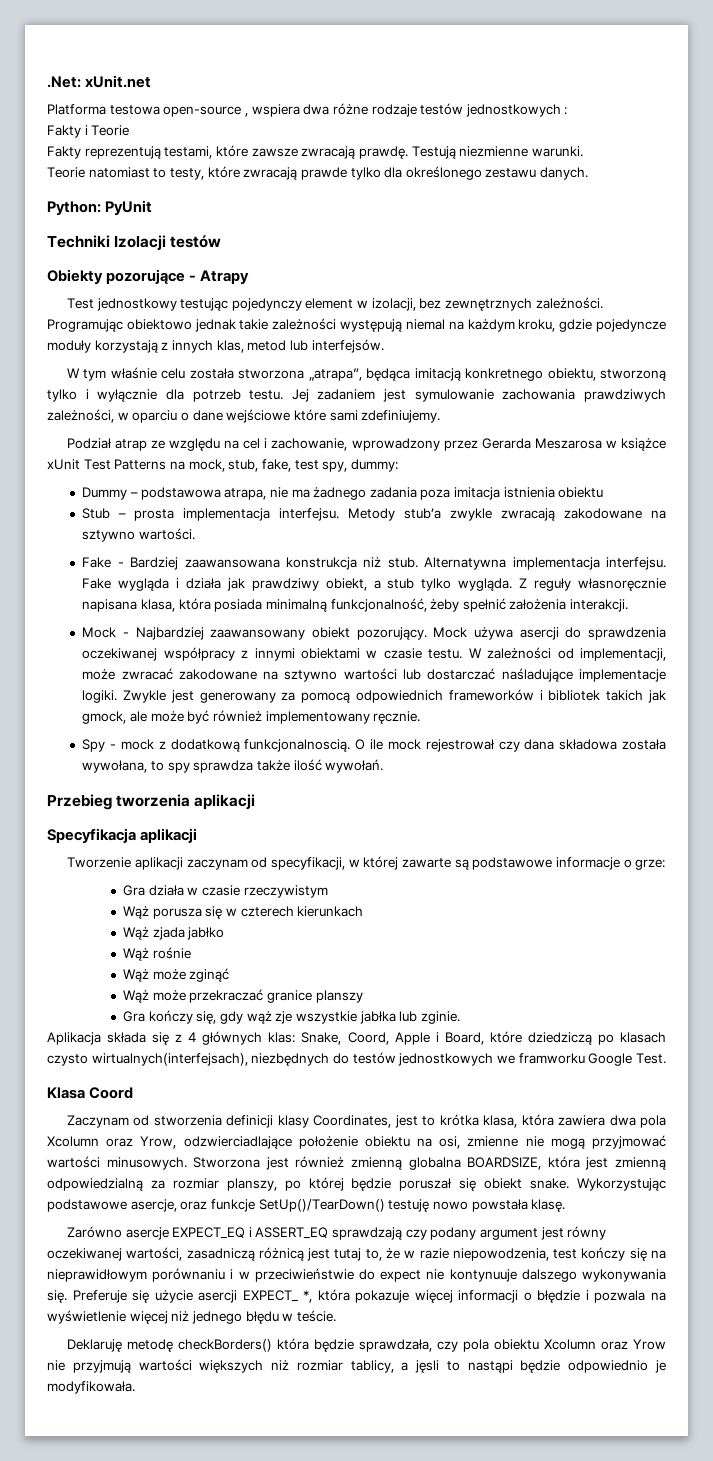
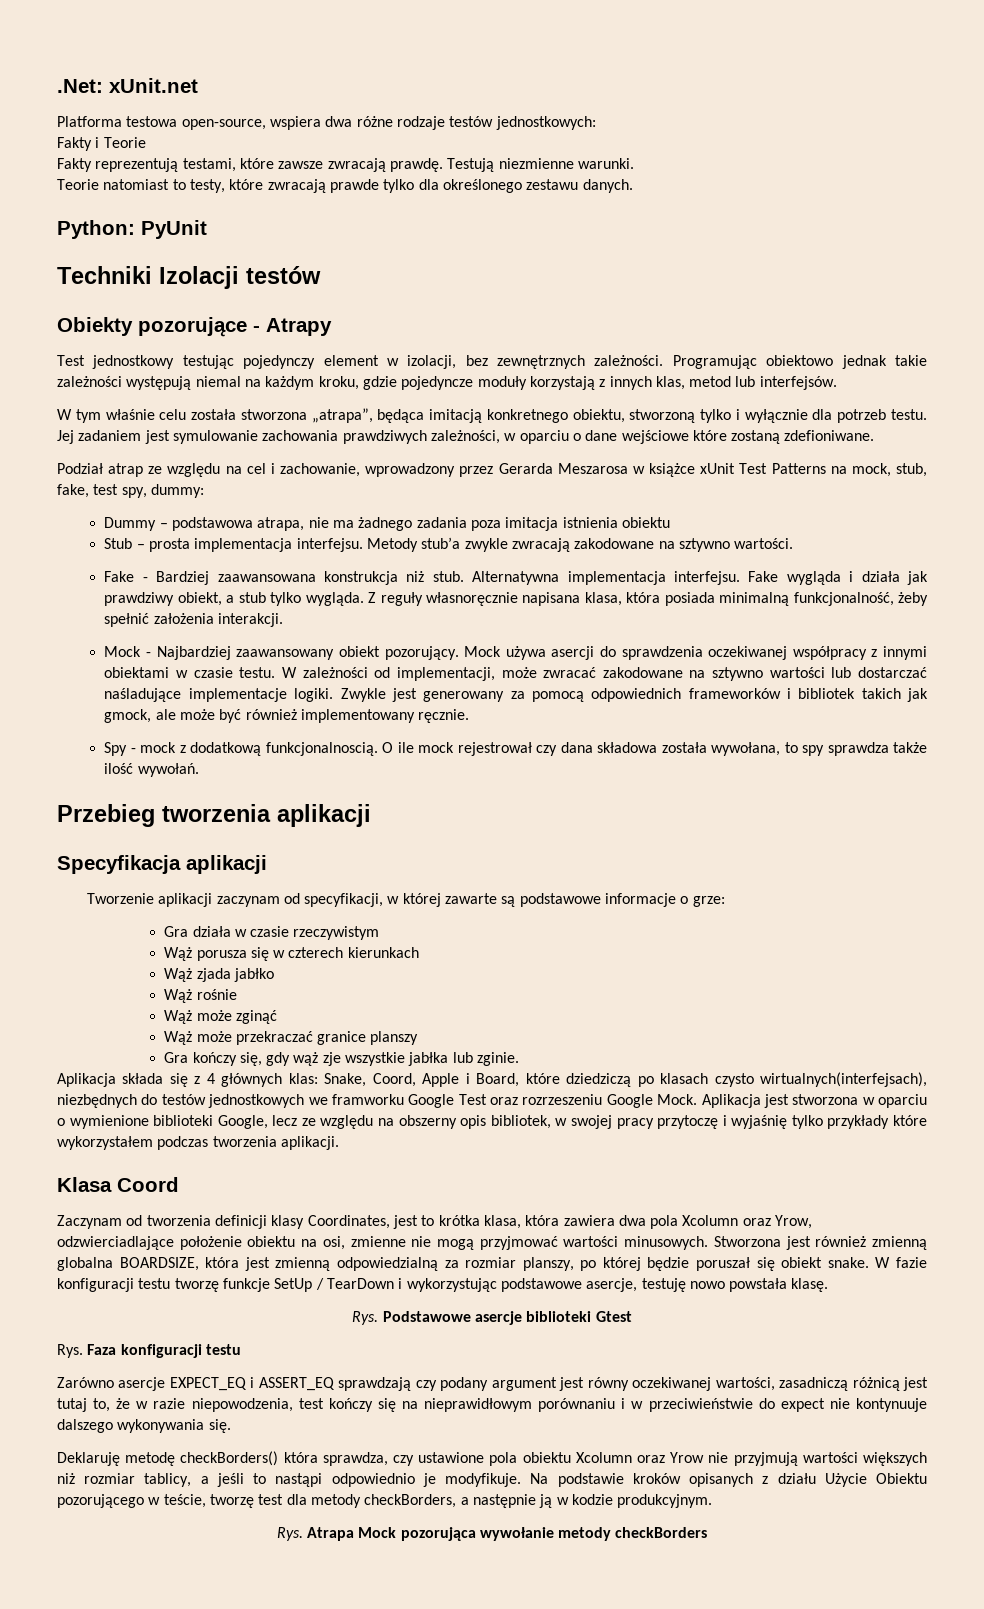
- Platforma testowa open-source , wspiera dwa różne rodzaje testów jednostkowych :
+ Platforma testowa open-source, wspiera dwa różne rodzaje testów jednostkowych:
- Jej zadaniem jest symulowanie zachowania prawdziwych zależności, w oparciu o dane wejściowe które sami zdefiniujemy.
+ Jej zadaniem jest symulowanie zachowania prawdziwych zależności, w oparciu o dane wejściowe które zostaną zdefioniwane.
- Aplikacja składa się z 4 głównych klas: Snake, Coord, Apple i Board, które dziedziczą po klasach czysto wirtualnych(interfejsach), niezbędnych do testów jednostkowych we framworku Google Test.
+ Aplikacja składa się z 4 głównych klas: Snake, Coord, Apple i Board, które dziedziczą po klasach czysto wirtualnych(interfejsach), niezbędnych do testów jednostkowych we framworku Google Test oraz rozrzeszeniu Google Mock. Aplikacja jest stworzona w oparciu o wymienione biblioteki Google, lecz ze względu na obszerny opis bibliotek, w swojej pracy przytoczę i wyjaśnię tylko przykłady które wykorzystałem podczas tworzenia aplikacji.
- Zaczynam od stworzenia definicji klasy Coordinates, jest to krótka klasa, która zawiera dwa pola Xcolumn oraz Yrow, odzwierciadlające położenie obiektu na osi, zmienne nie mogą przyjmować wartości minusowych.
+ Zaczynam od tworzenia definicji klasy Coordinates, jest to krótka klasa, która zawiera dwa pola Xcolumn oraz Yrow, odzwierciadlające położenie obiektu na osi, zmienne nie mogą przyjmować wartości minusowych.
- Wykorzystując podstawowe asercje, oraz funkcje SetUp()/TearDown() testuję nowo powstała klasę.
+ W fazie konfiguracji testu tworzę funkcje SetUp / TearDown i wykorzystując podstawowe asercje, testuję nowo powstała klasę.
+ Rys. Podstawowe asercje biblioteki Gtest
+ Rys. Faza konfiguracji testu
- Preferuje się użycie asercji EXPECT_ *, która pokazuje więcej informacji o błędzie i pozwala na wyświetlenie więcej niż jednego błędu w teście.
- Deklaruję metodę checkBorders() która będzie sprawdzała, czy pola obiektu Xcolumn oraz Yrow nie przyjmują wartości większych niż rozmiar tablicy, a jęsli to nastąpi będzie odpowiednio je modyfikowała.
+ Deklaruję metodę checkBorders() która sprawdza, czy ustawione pola obiektu Xcolumn oraz Yrow nie przyjmują wartości większych niż rozmiar tablicy, a jeśli to nastąpi odpowiednio je modyfikuje. Na podstawie kroków opisanych z działu Użycie Obiektu pozorującego w teście, tworzę test dla metody checkBorders, a następnie ją w kodzie produkcyjnym.
+ Rys. Atrapa Mock pozorująca wywołanie metody checkBorders

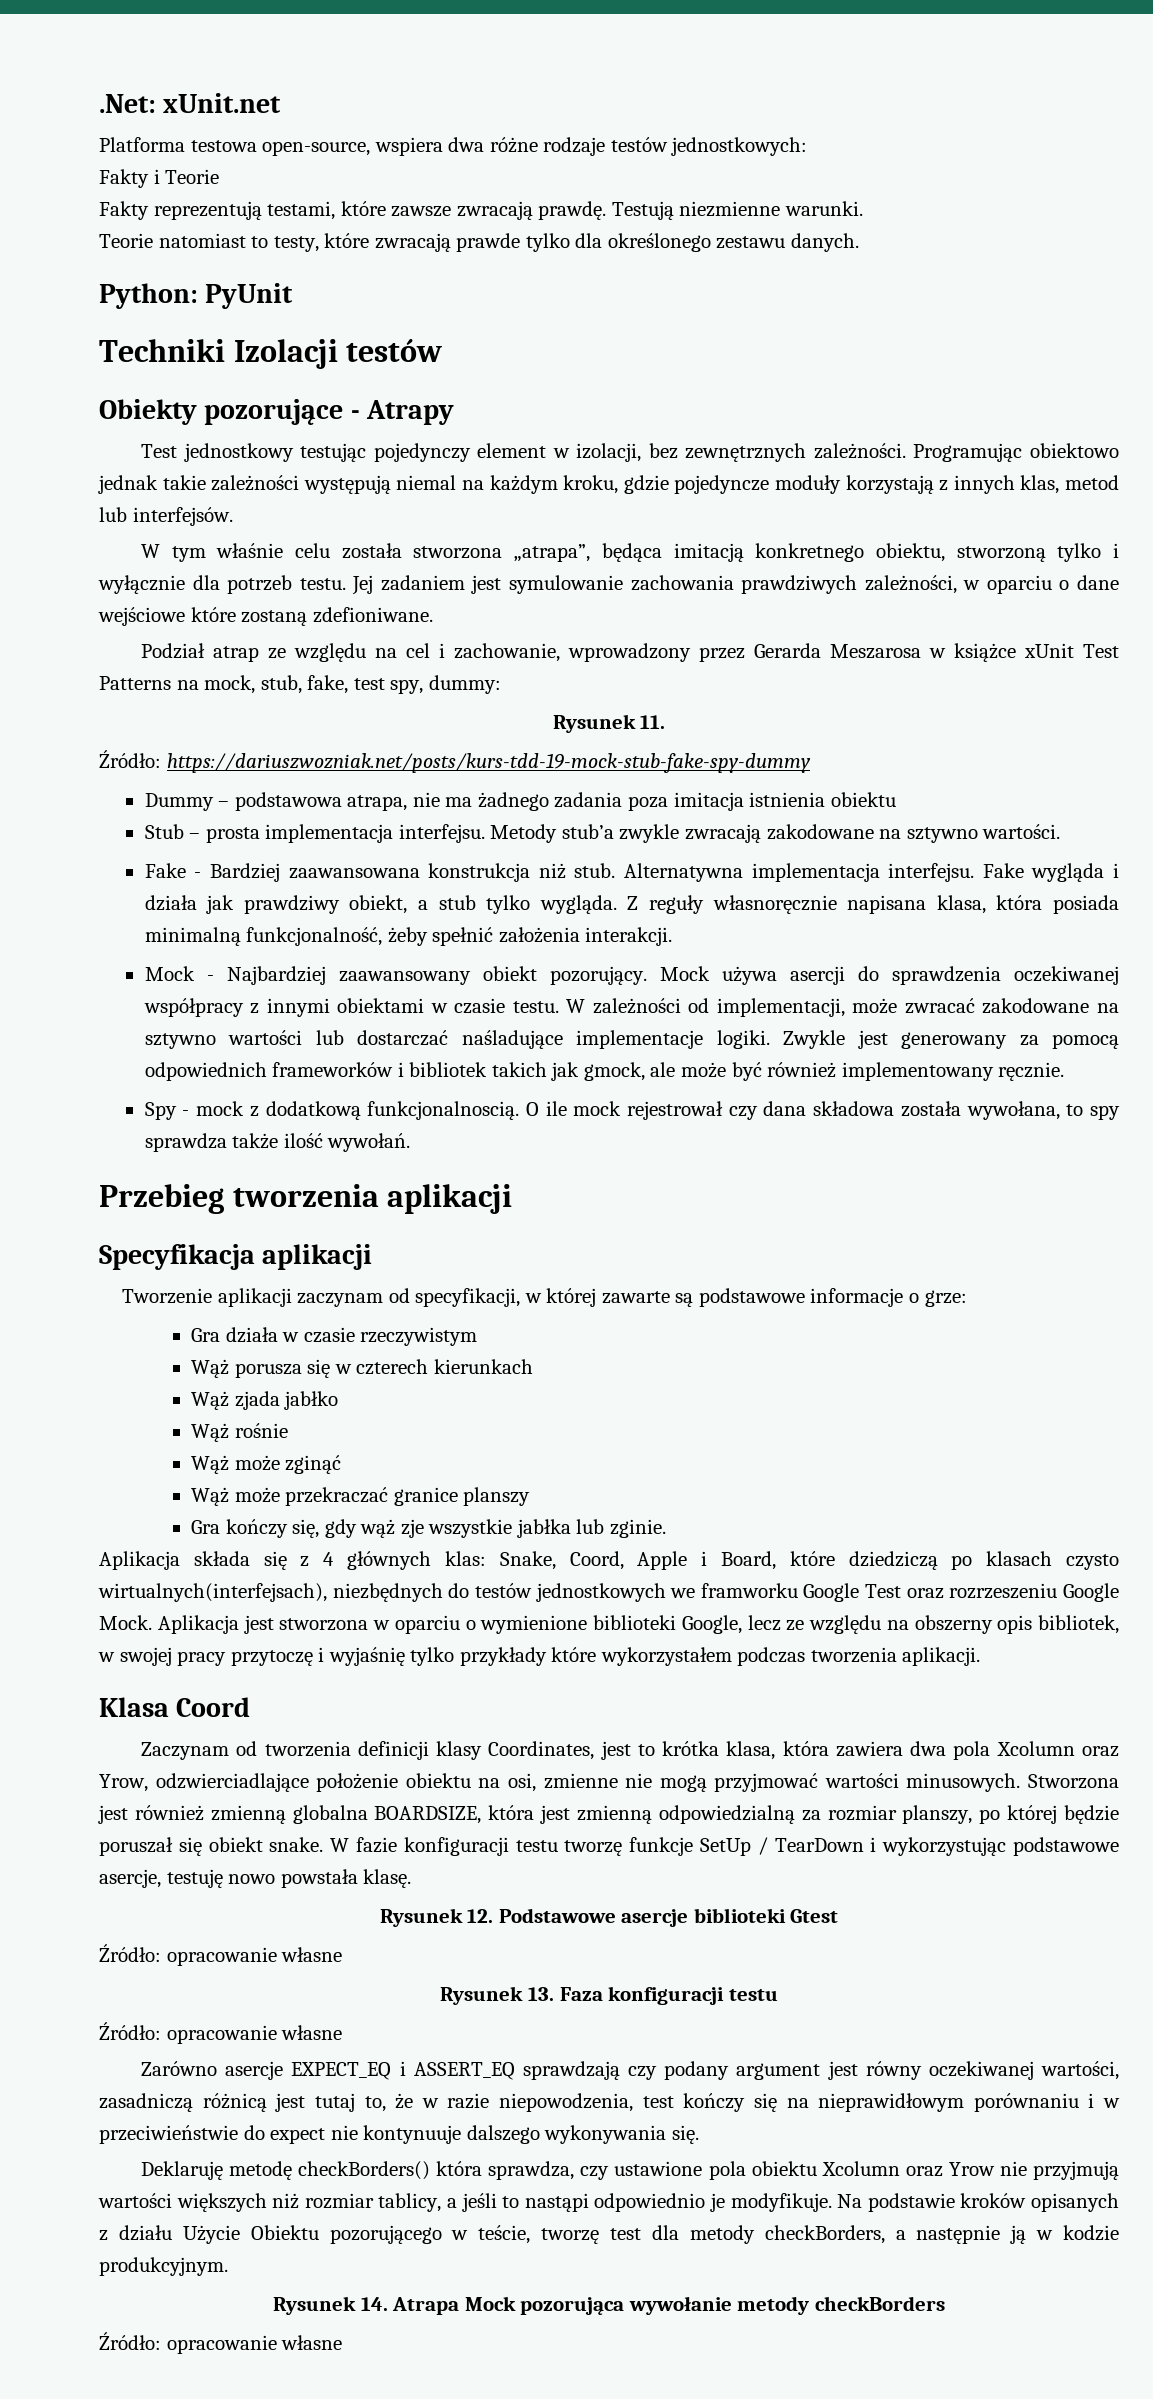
+ Rysunek 11.
+ Źródło: https://dariuszwozniak.net/posts/kurs-tdd-19-mock-stub-fake-spy-dummy
- Rys. Podstawowe asercje biblioteki Gtest
- Rys. Faza konfiguracji testu
+ Rysunek 12. Podstawowe asercje biblioteki Gtest
+ Źródło: opracowanie własne
+ Rysunek 13. Faza konfiguracji testu
+ Źródło: opracowanie własne
- Rys. Atrapa Mock pozorująca wywołanie metody checkBorders
+ Rysunek 14. Atrapa Mock pozorująca wywołanie metody checkBorders
+ Źródło: opracowanie własne

